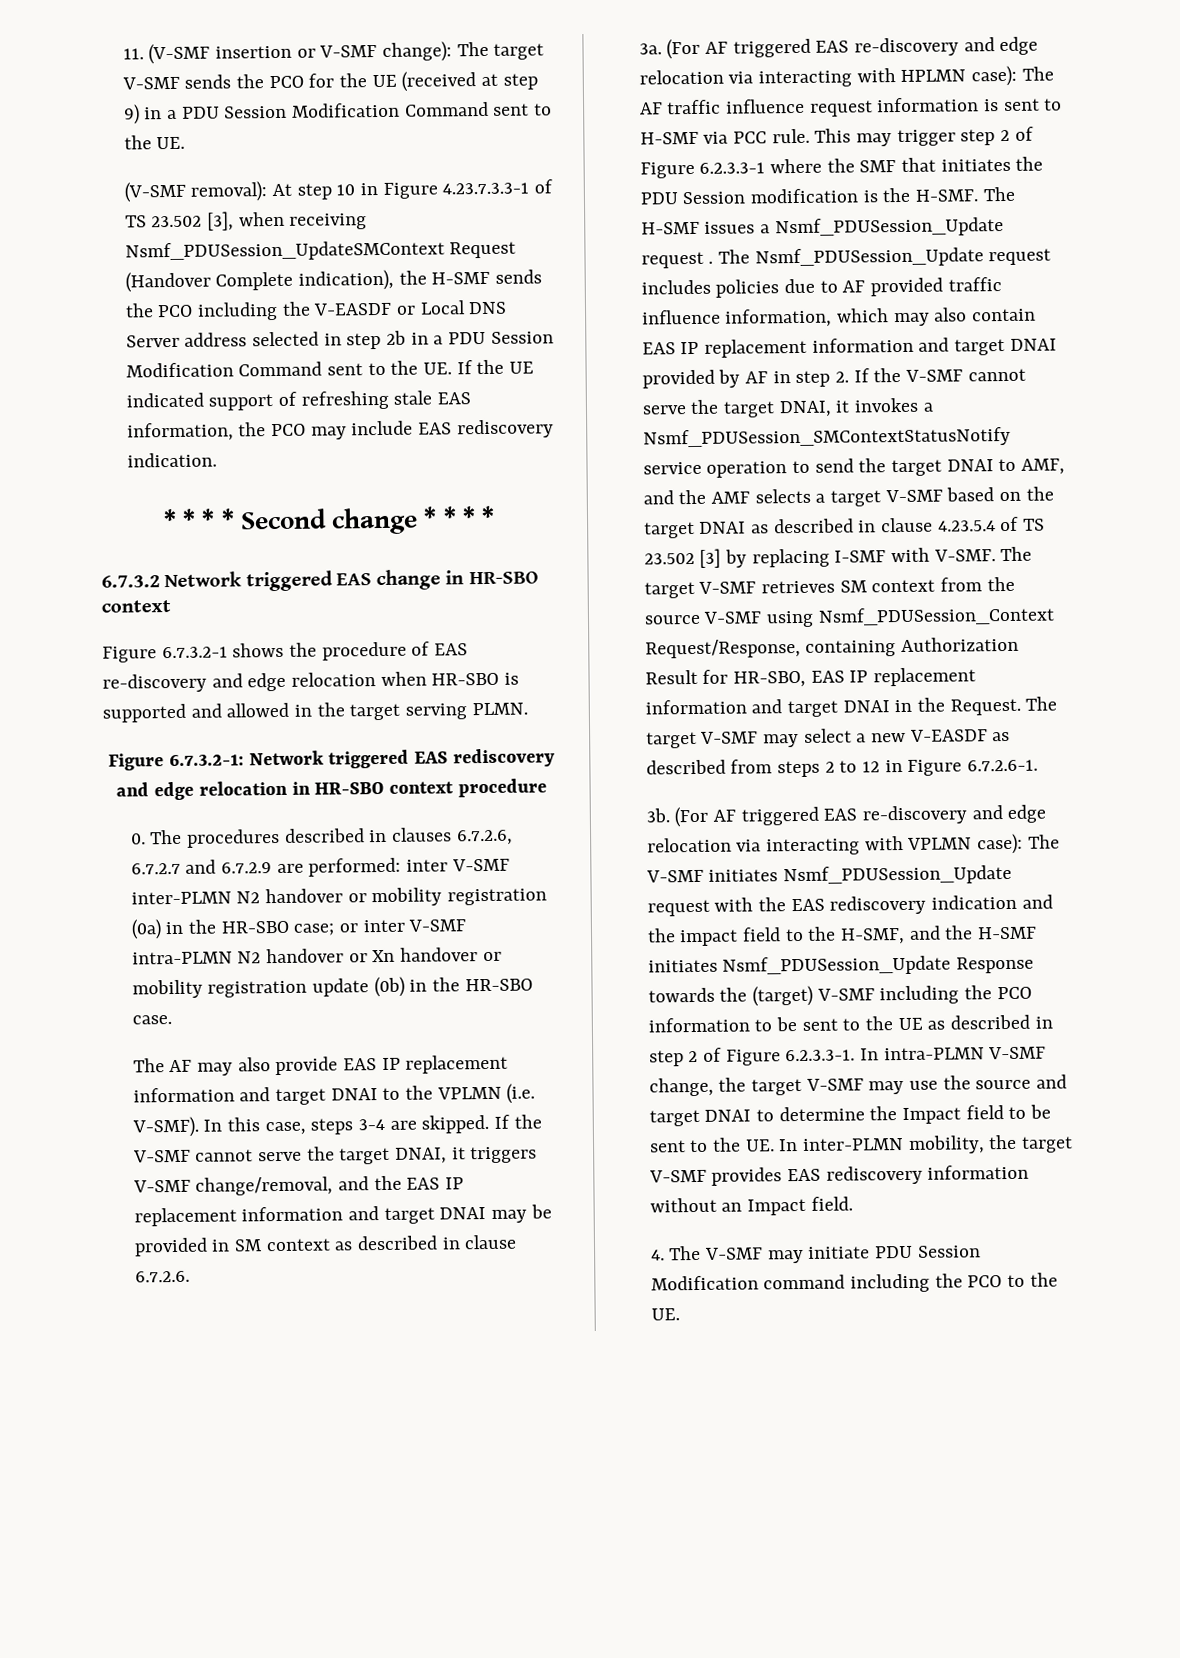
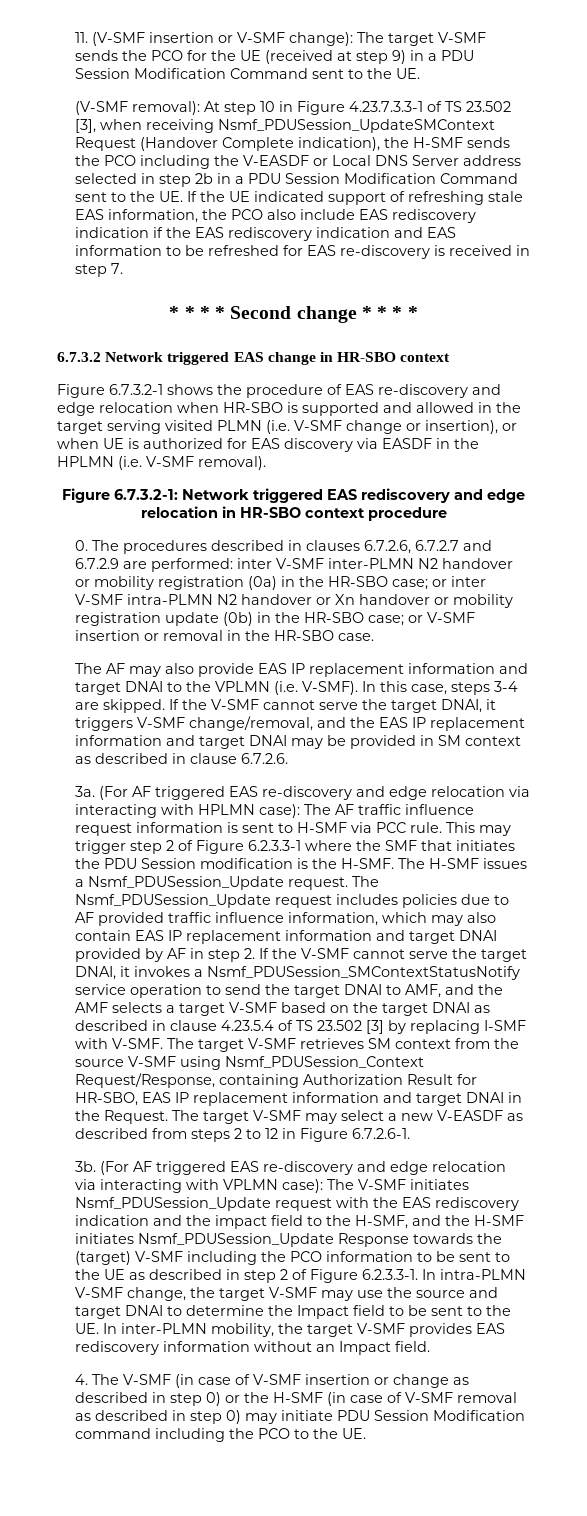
- At step 10 in Figure 4.23.7.3.3-1 of TS 23.502 [3], when receiving Nsmf_PDUSession_UpdateSMContext Request (Handover Complete indication), the H-SMF sends the PCO including the V-EASDF or Local DNS Server address selected in step 2b in a PDU Session Modification Command sent to the UE. If the UE indicated support of refreshing stale EAS information, the PCO may include EAS rediscovery indication.
+ At step 10 in Figure 4.23.7.3.3-1 of TS 23.502 [3], when receiving Nsmf_PDUSession_UpdateSMContext Request (Handover Complete indication), the H-SMF sends the PCO including the V-EASDF or Local DNS Server address selected in step 2b in a PDU Session Modification Command sent to the UE. If the UE indicated support of refreshing stale EAS information, the PCO also include EAS rediscovery indication if the EAS rediscovery indication and EAS information to be refreshed for EAS re-discovery is received in step 7.
- Figure 6.7.3.2-1 shows the procedure of EAS re-discovery and edge relocation when HR-SBO is supported and allowed in the target serving PLMN.
+ Figure 6.7.3.2-1 shows the procedure of EAS re-discovery and edge relocation when HR-SBO is supported and allowed in the target serving visited PLMN (i.e. V-SMF change or insertion), or when UE is authorized for EAS discovery via EASDF in the HPLMN (i.e. V-SMF removal).
- 0. The procedures described in clauses 6.7.2.6, 6.7.2.7 and 6.7.2.9 are performed: inter V-SMF inter-PLMN N2 handover or mobility registration (0a) in the HR-SBO case; or inter V-SMF intra-PLMN N2 handover or Xn handover or mobility registration update (0b) in the HR-SBO case.
+ 0. The procedures described in clauses 6.7.2.6, 6.7.2.7 and 6.7.2.9 are performed: inter V-SMF inter-PLMN N2 handover or mobility registration (0a) in the HR-SBO case; or inter V-SMF intra-PLMN N2 handover or Xn handover or mobility registration update (0b) in the HR-SBO case; or V-SMF insertion or removal in the HR-SBO case.
- The H-SMF issues a Nsmf_PDUSession_Update request .
+ The H-SMF issues a Nsmf_PDUSession_Update request.
- 4. The V-SMF may initiate PDU Session Modification command including the PCO to the UE.
+ 4. The V-SMF (in case of V-SMF insertion or change as described in step 0) or the H-SMF (in case of V-SMF removal as described in step 0) may initiate PDU Session Modification command including the PCO to the UE.

